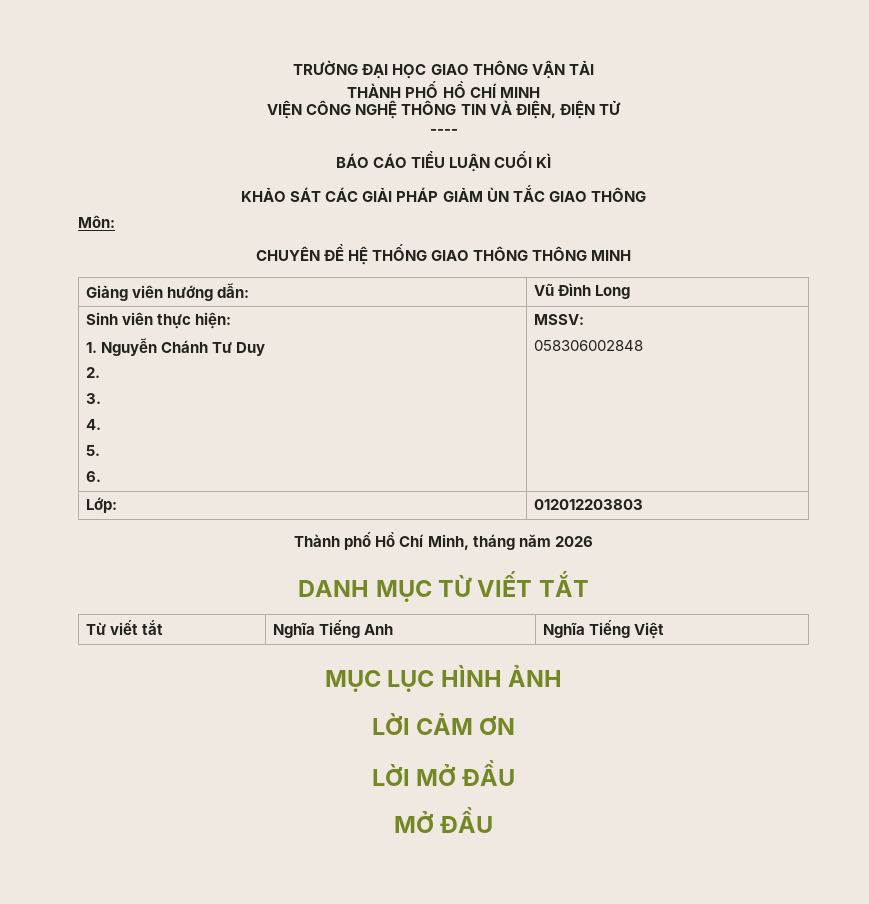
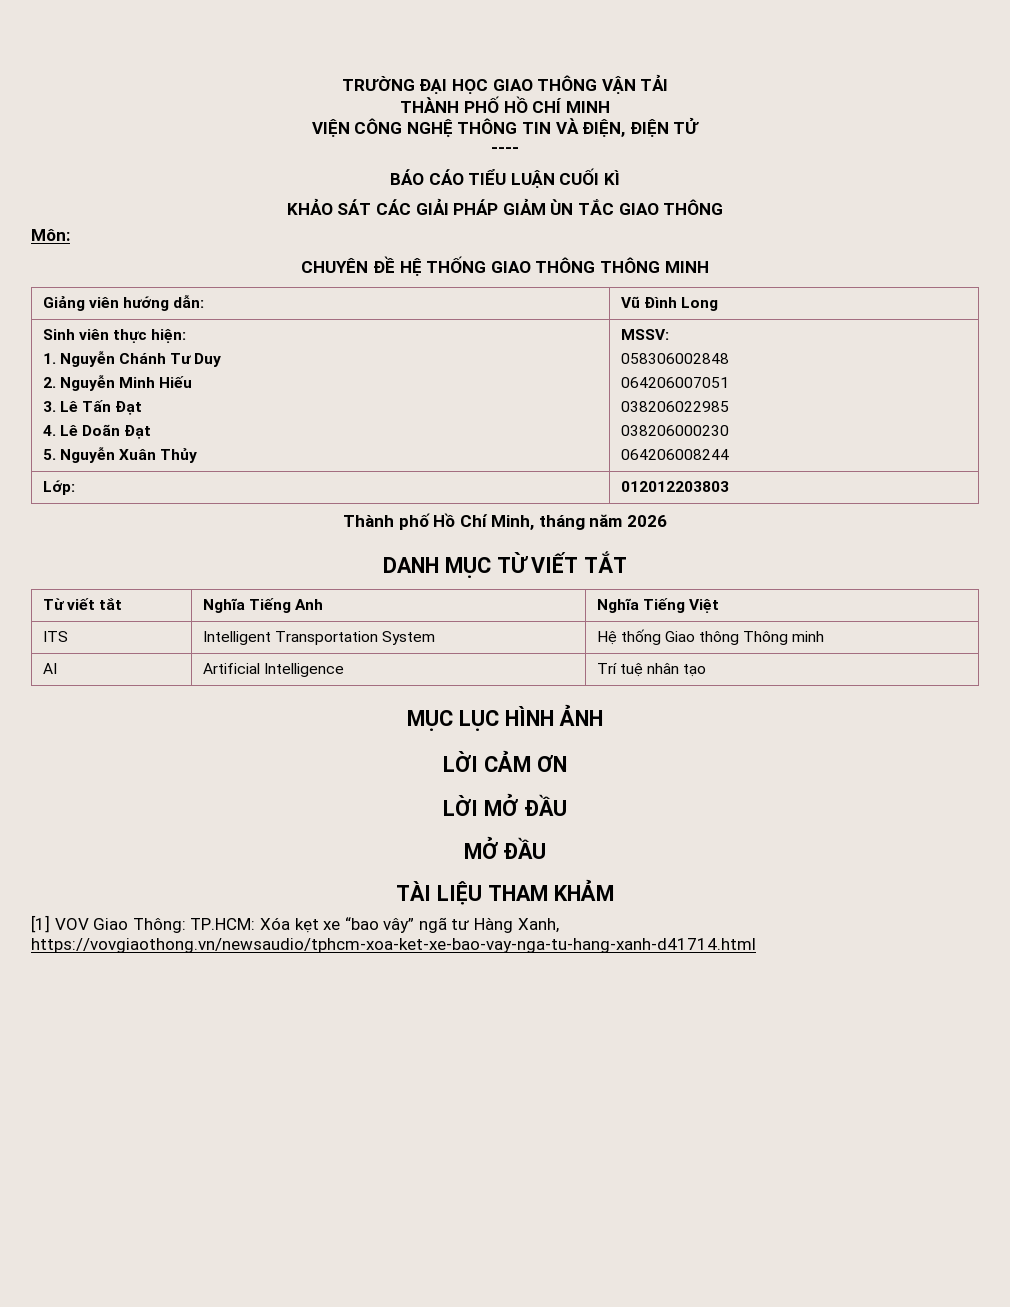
  Sinh viên thực hiện:
  1. Nguyễn Chánh Tư Duy
- 2.
- 3.
- 4.
- 5.
- 6. | MSSV:
+ 2. Nguyễn Minh Hiếu
+ 3. Lê Tấn Đạt
+ 4. Lê Doãn Đạt
+ 5. Nguyễn Xuân Thủy | MSSV:
  058306002848
+ 064206007051
+ 038206022985
+ 038206000230
+ 064206008244
+ ITS | Intelligent Transportation System | Hệ thống Giao thông Thông minh
+ AI | Artificial Intelligence | Trí tuệ nhân tạo
+ TÀI LIỆU THAM KHẢM
+ [1] VOV Giao Thông: TP.HCM: Xóa kẹt xe “bao vây” ngã tư Hàng Xanh, https://vovgiaothong.vn/newsaudio/tphcm-xoa-ket-xe-bao-vay-nga-tu-hang-xanh-d41714.html

